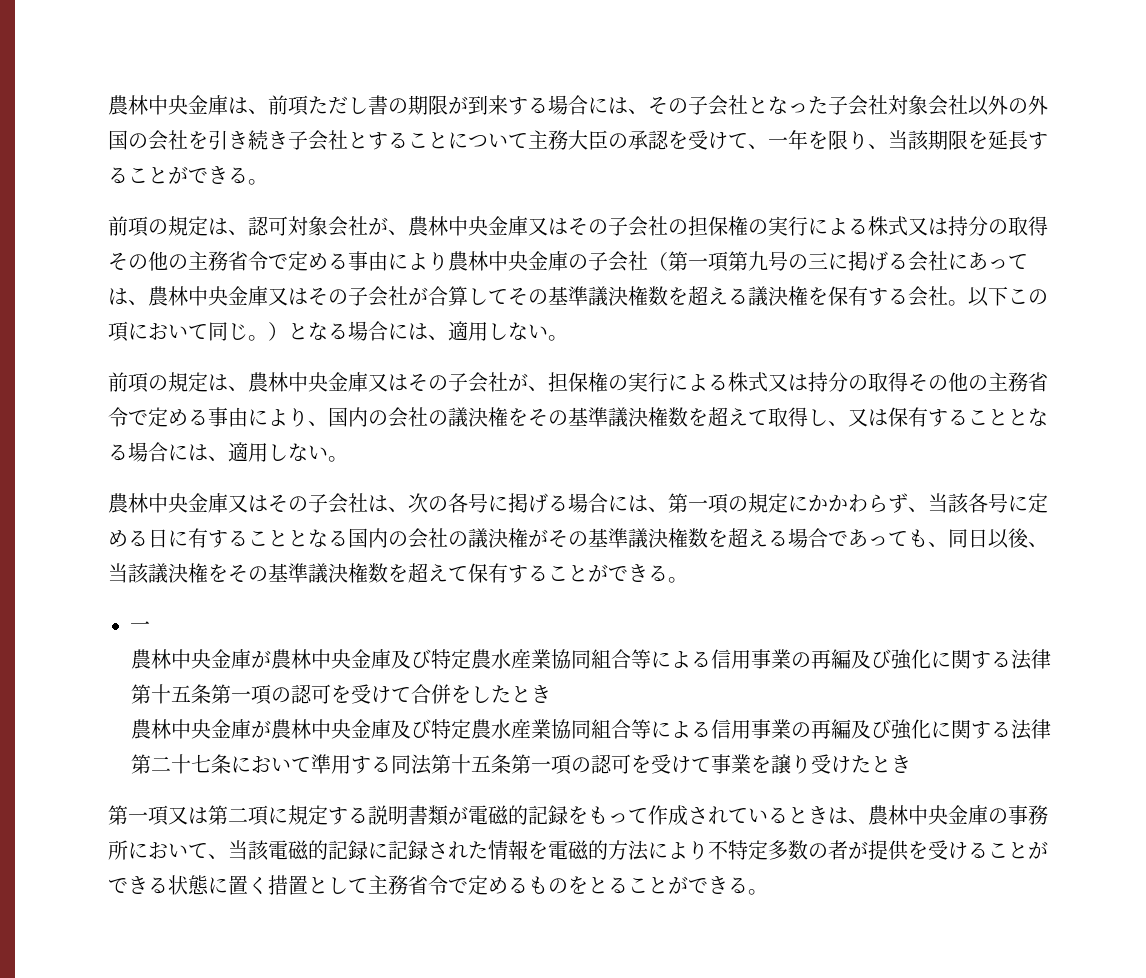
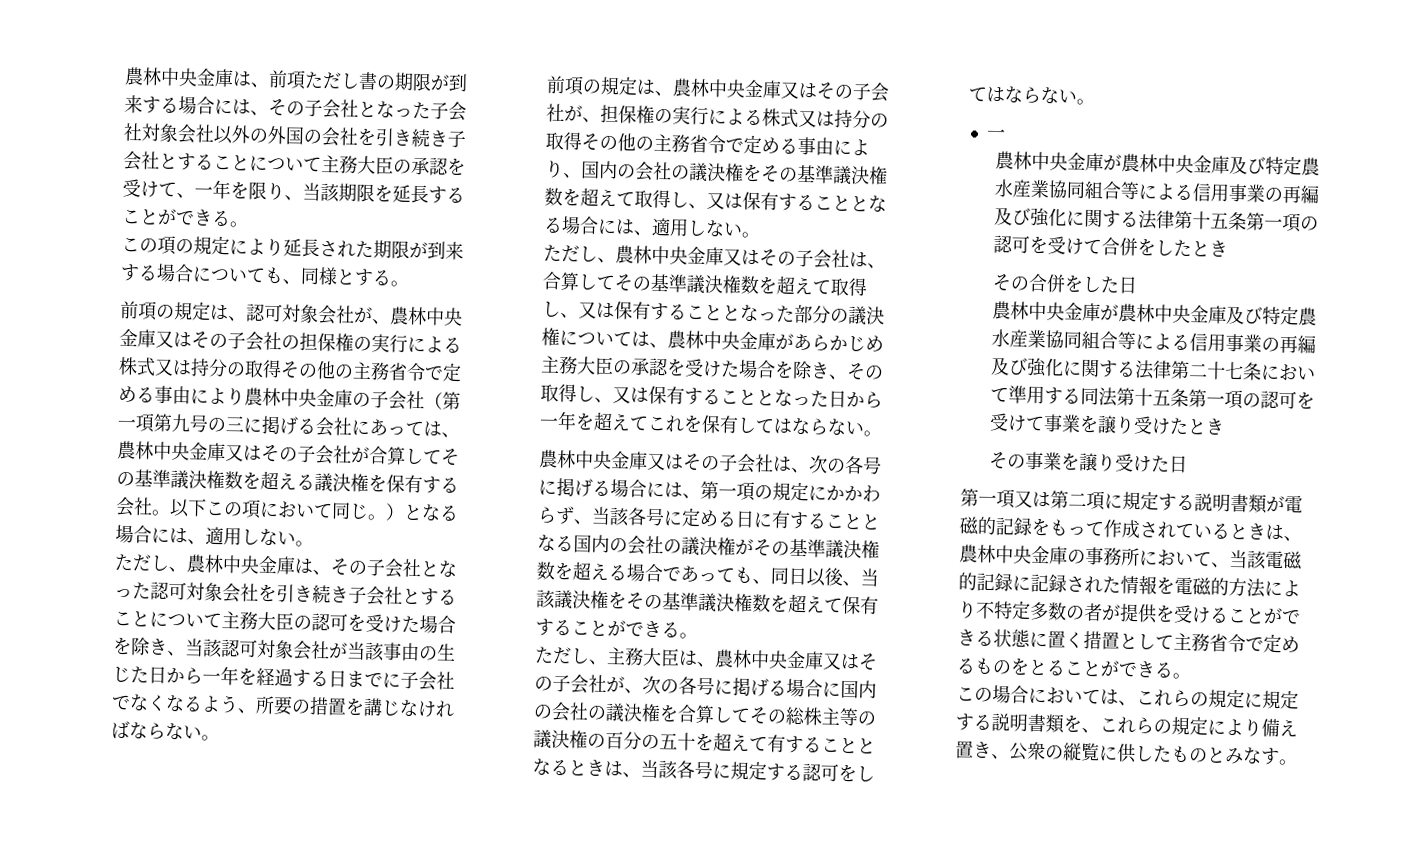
+ この項の規定により延長された期限が到来する場合についても、同様とする。
+ ただし、農林中央金庫は、その子会社となった認可対象会社を引き続き子会社とすることについて主務大臣の認可を受けた場合を除き、当該認可対象会社が当該事由の生じた日から一年を経過する日までに子会社でなくなるよう、所要の措置を講じなければならない。
+ ただし、農林中央金庫又はその子会社は、合算してその基準議決権数を超えて取得し、又は保有することとなった部分の議決権については、農林中央金庫があらかじめ主務大臣の承認を受けた場合を除き、その取得し、又は保有することとなった日から一年を超えてこれを保有してはならない。
+ ただし、主務大臣は、農林中央金庫又はその子会社が、次の各号に掲げる場合に国内の会社の議決権を合算してその総株主等の議決権の百分の五十を超えて有することとなるときは、当該各号に規定する認可をしてはならない。
+ その合併をした日
+ その事業を譲り受けた日
+ この場合においては、これらの規定に規定する説明書類を、これらの規定により備え置き、公衆の縦覧に供したものとみなす。

